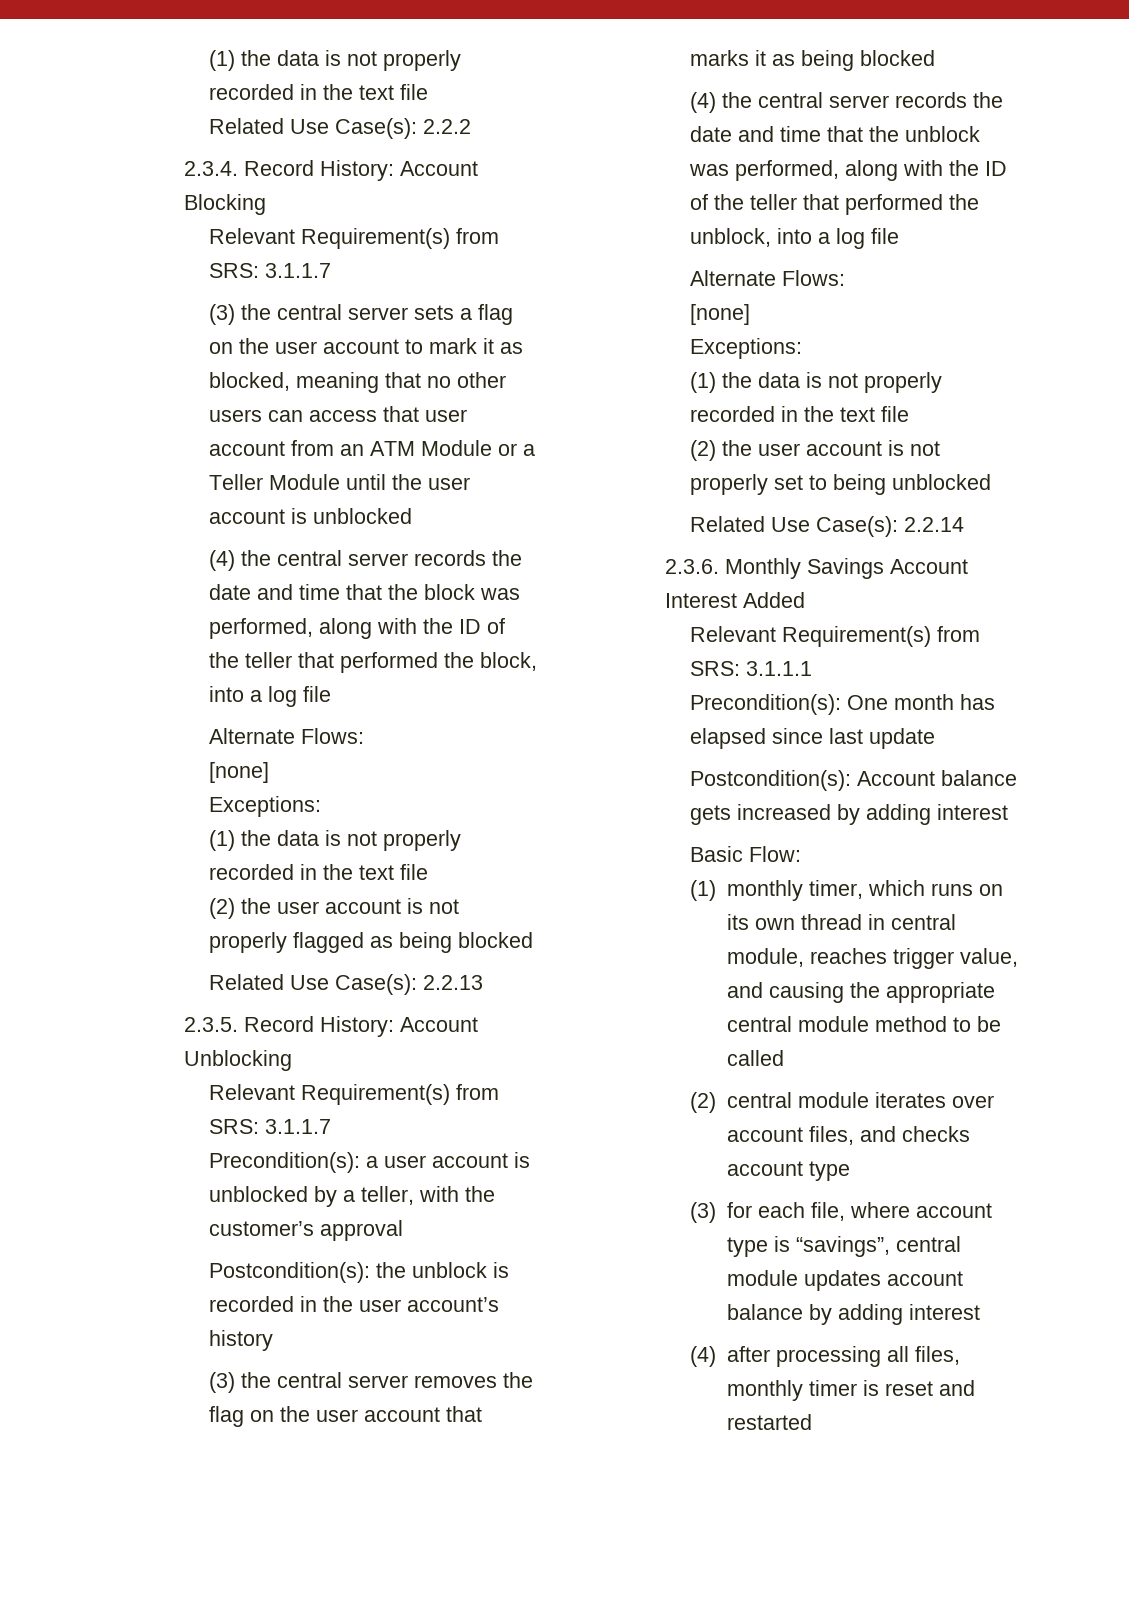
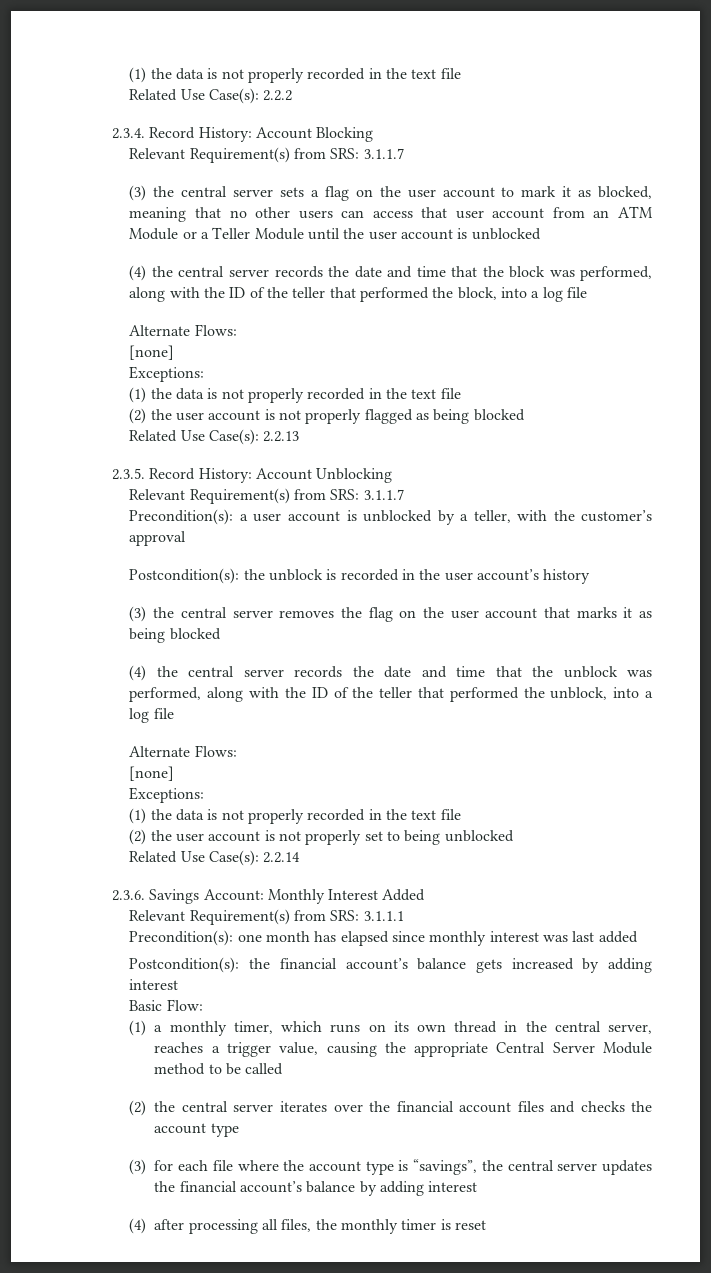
- 2.3.6. Monthly Savings Account Interest Added
+ 2.3.6. Savings Account: Monthly Interest Added
- Precondition(s): One month has elapsed since last update
- Postcondition(s): Account balance gets increased by adding interest
+ Precondition(s): one month has elapsed since monthly interest was last added
+ Postcondition(s): the financial account’s balance gets increased by adding interest
- (1) monthly timer, which runs on its own thread in central module, reaches trigger value, and causing the appropriate central module method to be called
+ (1) a monthly timer, which runs on its own thread in the central server, reaches a trigger value, causing the appropriate Central Server Module method to be called
- (2) central module iterates over account files, and checks account type
+ (2) the central server iterates over the financial account files and checks the account type
- (3) for each file, where account type is “savings”, central module updates account balance by adding interest
+ (3) for each file where the account type is “savings”, the central server updates the financial account’s balance by adding interest
- (4) after processing all files, monthly timer is reset and restarted
+ (4) after processing all files, the monthly timer is reset

